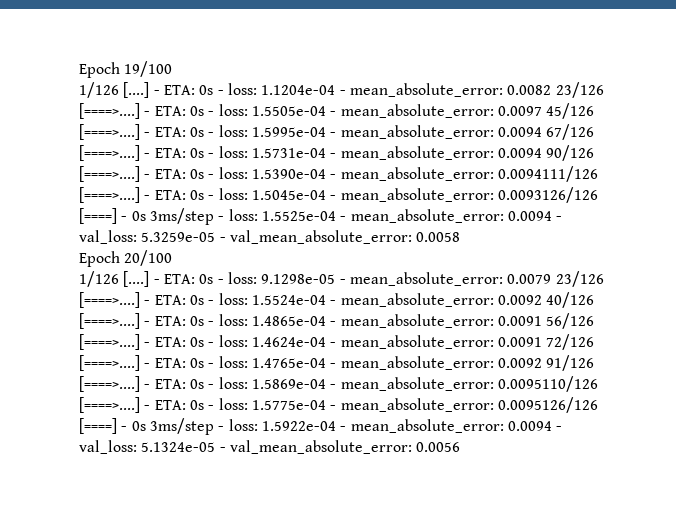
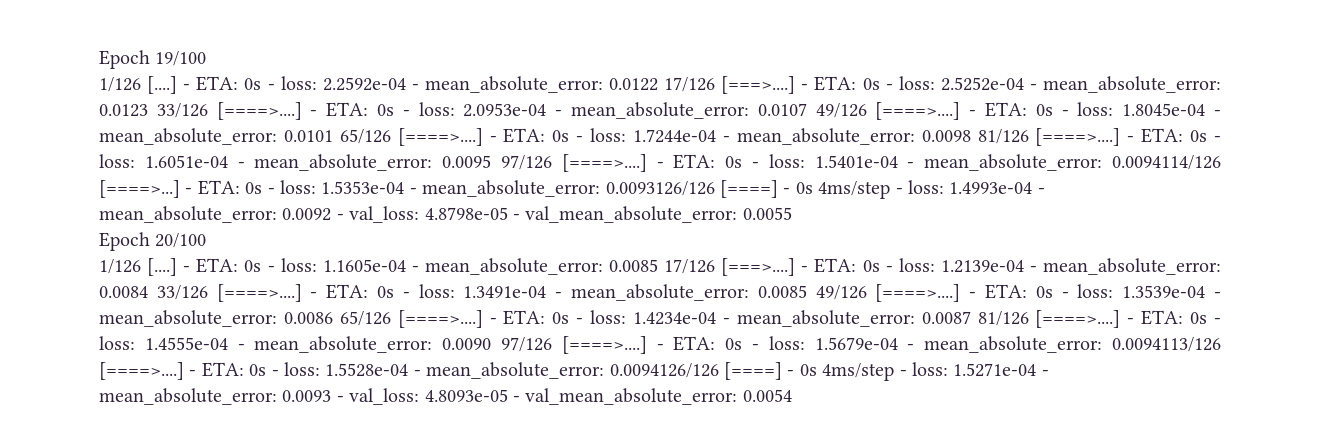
- - ETA: 0s - loss: 1.1204e-04 - mean_absolute_error: 0.0082 23/126 [====>....] - ETA: 0s - loss: 1.5505e-04 - mean_absolute_error: 0.0097 45/126 [====>....] - ETA: 0s - loss: 1.5995e-04 - mean_absolute_error: 0.0094 67/126 [====>....] - ETA: 0s - loss: 1.5731e-04 - mean_absolute_error: 0.0094 90/126 [====>....] - ETA: 0s - loss: 1.5390e-04 - mean_absolute_error: 0.0094111/126 [====>....] - ETA: 0s - loss: 1.5045e-04 - mean_absolute_error: 0.0093126/126 [====] - 0s 3ms/step - loss: 1.5525e-04 - mean_absolute_error: 0.0094 - val_loss: 5.3259e-05 - val_mean_absolute_error: 0.0058
+ - ETA: 0s - loss: 2.2592e-04 - mean_absolute_error: 0.0122 17/126 [===>....] - ETA: 0s - loss: 2.5252e-04 - mean_absolute_error: 0.0123 33/126 [====>....] - ETA: 0s - loss: 2.0953e-04 - mean_absolute_error: 0.0107 49/126 [====>....] - ETA: 0s - loss: 1.8045e-04 - mean_absolute_error: 0.0101 65/126 [====>....] - ETA: 0s - loss: 1.7244e-04 - mean_absolute_error: 0.0098 81/126 [====>....] - ETA: 0s - loss: 1.6051e-04 - mean_absolute_error: 0.0095 97/126 [====>....] - ETA: 0s - loss: 1.5401e-04 - mean_absolute_error: 0.0094114/126 [====>...] - ETA: 0s - loss: 1.5353e-04 - mean_absolute_error: 0.0093126/126 [====] - 0s 4ms/step - loss: 1.4993e-04 - mean_absolute_error: 0.0092 - val_loss: 4.8798e-05 - val_mean_absolute_error: 0.0055
- - ETA: 0s - loss: 9.1298e-05 - mean_absolute_error: 0.0079 23/126 [====>....] - ETA: 0s - loss: 1.5524e-04 - mean_absolute_error: 0.0092 40/126 [====>....] - ETA: 0s - loss: 1.4865e-04 - mean_absolute_error: 0.0091 56/126 [====>....] - ETA: 0s - loss: 1.4624e-04 - mean_absolute_error: 0.0091 72/126 [====>....] - ETA: 0s - loss: 1.4765e-04 - mean_absolute_error: 0.0092 91/126 [====>....] - ETA: 0s - loss: 1.5869e-04 - mean_absolute_error: 0.0095110/126 [====>....] - ETA: 0s - loss: 1.5775e-04 - mean_absolute_error: 0.0095126/126 [====] - 0s 3ms/step - loss: 1.5922e-04 - mean_absolute_error: 0.0094 - val_loss: 5.1324e-05 - val_mean_absolute_error: 0.0056
+ - ETA: 0s - loss: 1.1605e-04 - mean_absolute_error: 0.0085 17/126 [===>....] - ETA: 0s - loss: 1.2139e-04 - mean_absolute_error: 0.0084 33/126 [====>....] - ETA: 0s - loss: 1.3491e-04 - mean_absolute_error: 0.0085 49/126 [====>....] - ETA: 0s - loss: 1.3539e-04 - mean_absolute_error: 0.0086 65/126 [====>....] - ETA: 0s - loss: 1.4234e-04 - mean_absolute_error: 0.0087 81/126 [====>....] - ETA: 0s - loss: 1.4555e-04 - mean_absolute_error: 0.0090 97/126 [====>....] - ETA: 0s - loss: 1.5679e-04 - mean_absolute_error: 0.0094113/126 [====>....] - ETA: 0s - loss: 1.5528e-04 - mean_absolute_error: 0.0094126/126 [====] - 0s 4ms/step - loss: 1.5271e-04 - mean_absolute_error: 0.0093 - val_loss: 4.8093e-05 - val_mean_absolute_error: 0.0054

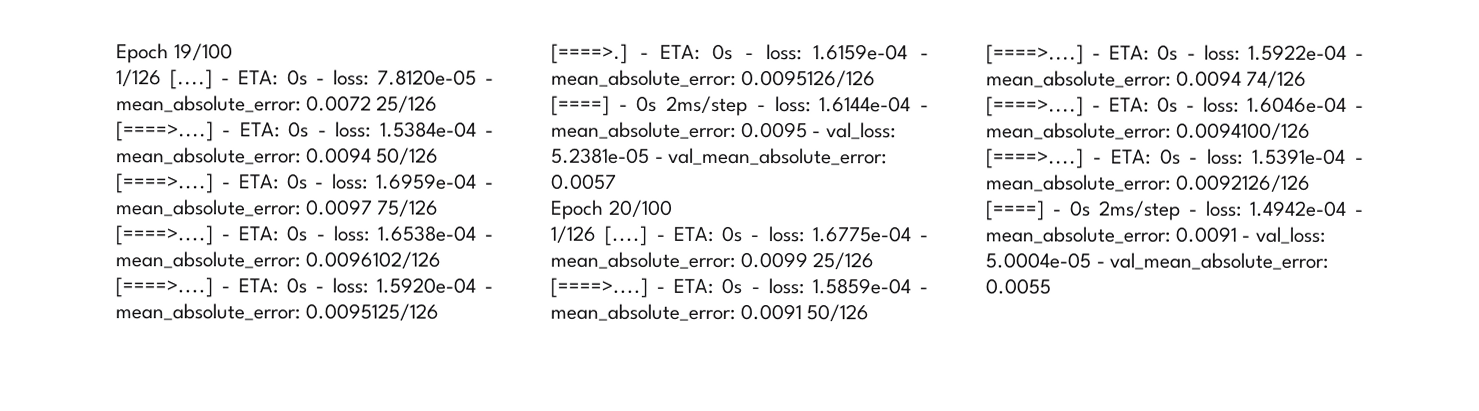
- - ETA: 0s - loss: 2.2592e-04 - mean_absolute_error: 0.0122 17/126 [===>....] - ETA: 0s - loss: 2.5252e-04 - mean_absolute_error: 0.0123 33/126 [====>....] - ETA: 0s - loss: 2.0953e-04 - mean_absolute_error: 0.0107 49/126 [====>....] - ETA: 0s - loss: 1.8045e-04 - mean_absolute_error: 0.0101 65/126 [====>....] - ETA: 0s - loss: 1.7244e-04 - mean_absolute_error: 0.0098 81/126 [====>....] - ETA: 0s - loss: 1.6051e-04 - mean_absolute_error: 0.0095 97/126 [====>....] - ETA: 0s - loss: 1.5401e-04 - mean_absolute_error: 0.0094114/126 [====>...] - ETA: 0s - loss: 1.5353e-04 - mean_absolute_error: 0.0093126/126 [====] - 0s 4ms/step - loss: 1.4993e-04 - mean_absolute_error: 0.0092 - val_loss: 4.8798e-05 - val_mean_absolute_error: 0.0055
+ - ETA: 0s - loss: 7.8120e-05 - mean_absolute_error: 0.0072 25/126 [====>....] - ETA: 0s - loss: 1.5384e-04 - mean_absolute_error: 0.0094 50/126 [====>....] - ETA: 0s - loss: 1.6959e-04 - mean_absolute_error: 0.0097 75/126 [====>....] - ETA: 0s - loss: 1.6538e-04 - mean_absolute_error: 0.0096102/126 [====>....] - ETA: 0s - loss: 1.5920e-04 - mean_absolute_error: 0.0095125/126 [====>.] - ETA: 0s - loss: 1.6159e-04 - mean_absolute_error: 0.0095126/126 [====] - 0s 2ms/step - loss: 1.6144e-04 - mean_absolute_error: 0.0095 - val_loss: 5.2381e-05 - val_mean_absolute_error: 0.0057
- - ETA: 0s - loss: 1.1605e-04 - mean_absolute_error: 0.0085 17/126 [===>....] - ETA: 0s - loss: 1.2139e-04 - mean_absolute_error: 0.0084 33/126 [====>....] - ETA: 0s - loss: 1.3491e-04 - mean_absolute_error: 0.0085 49/126 [====>....] - ETA: 0s - loss: 1.3539e-04 - mean_absolute_error: 0.0086 65/126 [====>....] - ETA: 0s - loss: 1.4234e-04 - mean_absolute_error: 0.0087 81/126 [====>....] - ETA: 0s - loss: 1.4555e-04 - mean_absolute_error: 0.0090 97/126 [====>....] - ETA: 0s - loss: 1.5679e-04 - mean_absolute_error: 0.0094113/126 [====>....] - ETA: 0s - loss: 1.5528e-04 - mean_absolute_error: 0.0094126/126 [====] - 0s 4ms/step - loss: 1.5271e-04 - mean_absolute_error: 0.0093 - val_loss: 4.8093e-05 - val_mean_absolute_error: 0.0054
+ - ETA: 0s - loss: 1.6775e-04 - mean_absolute_error: 0.0099 25/126 [====>....] - ETA: 0s - loss: 1.5859e-04 - mean_absolute_error: 0.0091 50/126 [====>....] - ETA: 0s - loss: 1.5922e-04 - mean_absolute_error: 0.0094 74/126 [====>....] - ETA: 0s - loss: 1.6046e-04 - mean_absolute_error: 0.0094100/126 [====>....] - ETA: 0s - loss: 1.5391e-04 - mean_absolute_error: 0.0092126/126 [====] - 0s 2ms/step - loss: 1.4942e-04 - mean_absolute_error: 0.0091 - val_loss: 5.0004e-05 - val_mean_absolute_error: 0.0055

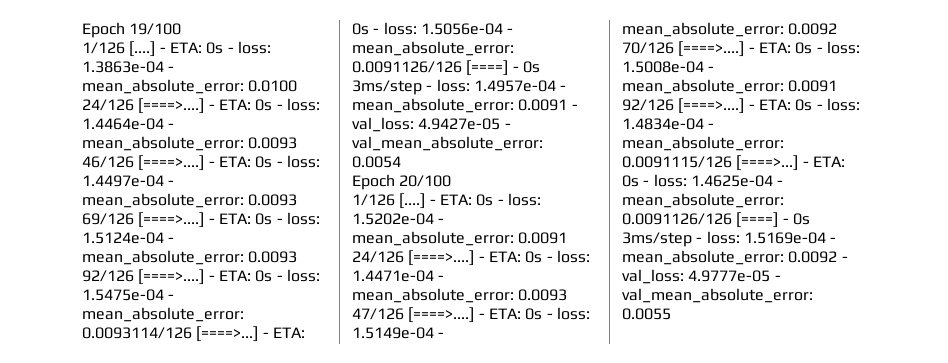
- - ETA: 0s - loss: 7.8120e-05 - mean_absolute_error: 0.0072 25/126 [====>....] - ETA: 0s - loss: 1.5384e-04 - mean_absolute_error: 0.0094 50/126 [====>....] - ETA: 0s - loss: 1.6959e-04 - mean_absolute_error: 0.0097 75/126 [====>....] - ETA: 0s - loss: 1.6538e-04 - mean_absolute_error: 0.0096102/126 [====>....] - ETA: 0s - loss: 1.5920e-04 - mean_absolute_error: 0.0095125/126 [====>.] - ETA: 0s - loss: 1.6159e-04 - mean_absolute_error: 0.0095126/126 [====] - 0s 2ms/step - loss: 1.6144e-04 - mean_absolute_error: 0.0095 - val_loss: 5.2381e-05 - val_mean_absolute_error: 0.0057
+ - ETA: 0s - loss: 1.3863e-04 - mean_absolute_error: 0.0100 24/126 [====>....] - ETA: 0s - loss: 1.4464e-04 - mean_absolute_error: 0.0093 46/126 [====>....] - ETA: 0s - loss: 1.4497e-04 - mean_absolute_error: 0.0093 69/126 [====>....] - ETA: 0s - loss: 1.5124e-04 - mean_absolute_error: 0.0093 92/126 [====>....] - ETA: 0s - loss: 1.5475e-04 - mean_absolute_error: 0.0093114/126 [====>...] - ETA: 0s - loss: 1.5056e-04 - mean_absolute_error: 0.0091126/126 [====] - 0s 3ms/step - loss: 1.4957e-04 - mean_absolute_error: 0.0091 - val_loss: 4.9427e-05 - val_mean_absolute_error: 0.0054
- - ETA: 0s - loss: 1.6775e-04 - mean_absolute_error: 0.0099 25/126 [====>....] - ETA: 0s - loss: 1.5859e-04 - mean_absolute_error: 0.0091 50/126 [====>....] - ETA: 0s - loss: 1.5922e-04 - mean_absolute_error: 0.0094 74/126 [====>....] - ETA: 0s - loss: 1.6046e-04 - mean_absolute_error: 0.0094100/126 [====>....] - ETA: 0s - loss: 1.5391e-04 - mean_absolute_error: 0.0092126/126 [====] - 0s 2ms/step - loss: 1.4942e-04 - mean_absolute_error: 0.0091 - val_loss: 5.0004e-05 - val_mean_absolute_error: 0.0055
+ - ETA: 0s - loss: 1.5202e-04 - mean_absolute_error: 0.0091 24/126 [====>....] - ETA: 0s - loss: 1.4471e-04 - mean_absolute_error: 0.0093 47/126 [====>....] - ETA: 0s - loss: 1.5149e-04 - mean_absolute_error: 0.0092 70/126 [====>....] - ETA: 0s - loss: 1.5008e-04 - mean_absolute_error: 0.0091 92/126 [====>....] - ETA: 0s - loss: 1.4834e-04 - mean_absolute_error: 0.0091115/126 [====>...] - ETA: 0s - loss: 1.4625e-04 - mean_absolute_error: 0.0091126/126 [====] - 0s 3ms/step - loss: 1.5169e-04 - mean_absolute_error: 0.0092 - val_loss: 4.9777e-05 - val_mean_absolute_error: 0.0055

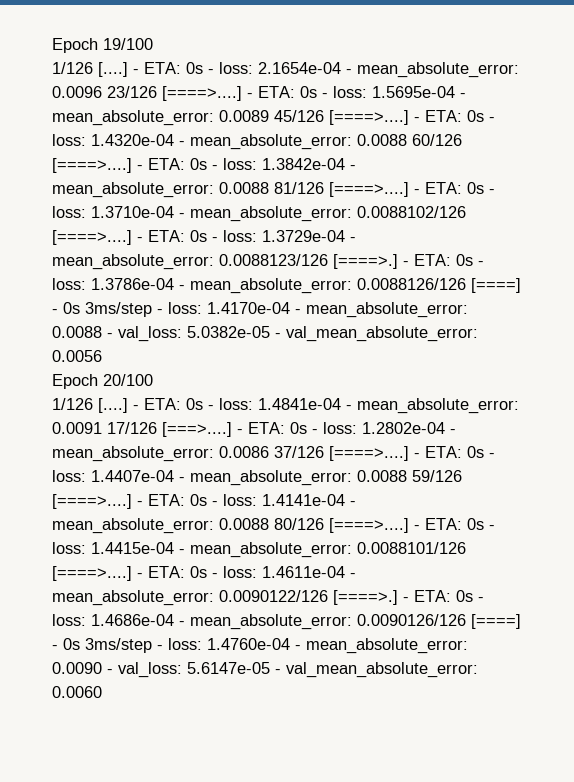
- - ETA: 0s - loss: 1.3863e-04 - mean_absolute_error: 0.0100 24/126 [====>....] - ETA: 0s - loss: 1.4464e-04 - mean_absolute_error: 0.0093 46/126 [====>....] - ETA: 0s - loss: 1.4497e-04 - mean_absolute_error: 0.0093 69/126 [====>....] - ETA: 0s - loss: 1.5124e-04 - mean_absolute_error: 0.0093 92/126 [====>....] - ETA: 0s - loss: 1.5475e-04 - mean_absolute_error: 0.0093114/126 [====>...] - ETA: 0s - loss: 1.5056e-04 - mean_absolute_error: 0.0091126/126 [====] - 0s 3ms/step - loss: 1.4957e-04 - mean_absolute_error: 0.0091 - val_loss: 4.9427e-05 - val_mean_absolute_error: 0.0054
+ - ETA: 0s - loss: 2.1654e-04 - mean_absolute_error: 0.0096 23/126 [====>....] - ETA: 0s - loss: 1.5695e-04 - mean_absolute_error: 0.0089 45/126 [====>....] - ETA: 0s - loss: 1.4320e-04 - mean_absolute_error: 0.0088 60/126 [====>....] - ETA: 0s - loss: 1.3842e-04 - mean_absolute_error: 0.0088 81/126 [====>....] - ETA: 0s - loss: 1.3710e-04 - mean_absolute_error: 0.0088102/126 [====>....] - ETA: 0s - loss: 1.3729e-04 - mean_absolute_error: 0.0088123/126 [====>.] - ETA: 0s - loss: 1.3786e-04 - mean_absolute_error: 0.0088126/126 [====] - 0s 3ms/step - loss: 1.4170e-04 - mean_absolute_error: 0.0088 - val_loss: 5.0382e-05 - val_mean_absolute_error: 0.0056
- - ETA: 0s - loss: 1.5202e-04 - mean_absolute_error: 0.0091 24/126 [====>....] - ETA: 0s - loss: 1.4471e-04 - mean_absolute_error: 0.0093 47/126 [====>....] - ETA: 0s - loss: 1.5149e-04 - mean_absolute_error: 0.0092 70/126 [====>....] - ETA: 0s - loss: 1.5008e-04 - mean_absolute_error: 0.0091 92/126 [====>....] - ETA: 0s - loss: 1.4834e-04 - mean_absolute_error: 0.0091115/126 [====>...] - ETA: 0s - loss: 1.4625e-04 - mean_absolute_error: 0.0091126/126 [====] - 0s 3ms/step - loss: 1.5169e-04 - mean_absolute_error: 0.0092 - val_loss: 4.9777e-05 - val_mean_absolute_error: 0.0055
+ - ETA: 0s - loss: 1.4841e-04 - mean_absolute_error: 0.0091 17/126 [===>....] - ETA: 0s - loss: 1.2802e-04 - mean_absolute_error: 0.0086 37/126 [====>....] - ETA: 0s - loss: 1.4407e-04 - mean_absolute_error: 0.0088 59/126 [====>....] - ETA: 0s - loss: 1.4141e-04 - mean_absolute_error: 0.0088 80/126 [====>....] - ETA: 0s - loss: 1.4415e-04 - mean_absolute_error: 0.0088101/126 [====>....] - ETA: 0s - loss: 1.4611e-04 - mean_absolute_error: 0.0090122/126 [====>.] - ETA: 0s - loss: 1.4686e-04 - mean_absolute_error: 0.0090126/126 [====] - 0s 3ms/step - loss: 1.4760e-04 - mean_absolute_error: 0.0090 - val_loss: 5.6147e-05 - val_mean_absolute_error: 0.0060

